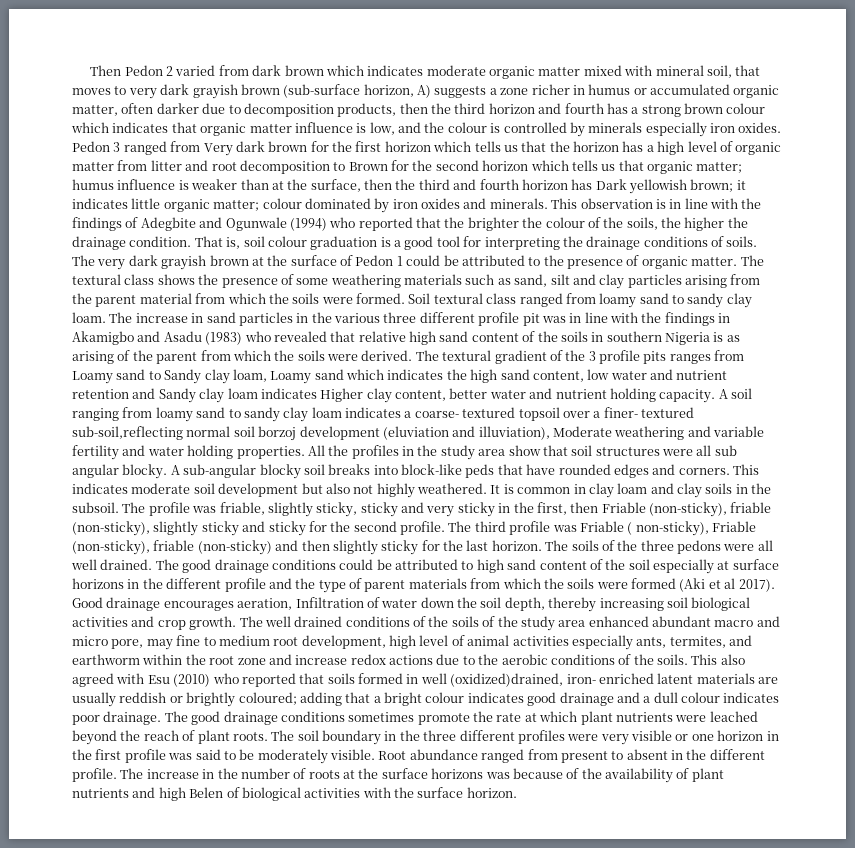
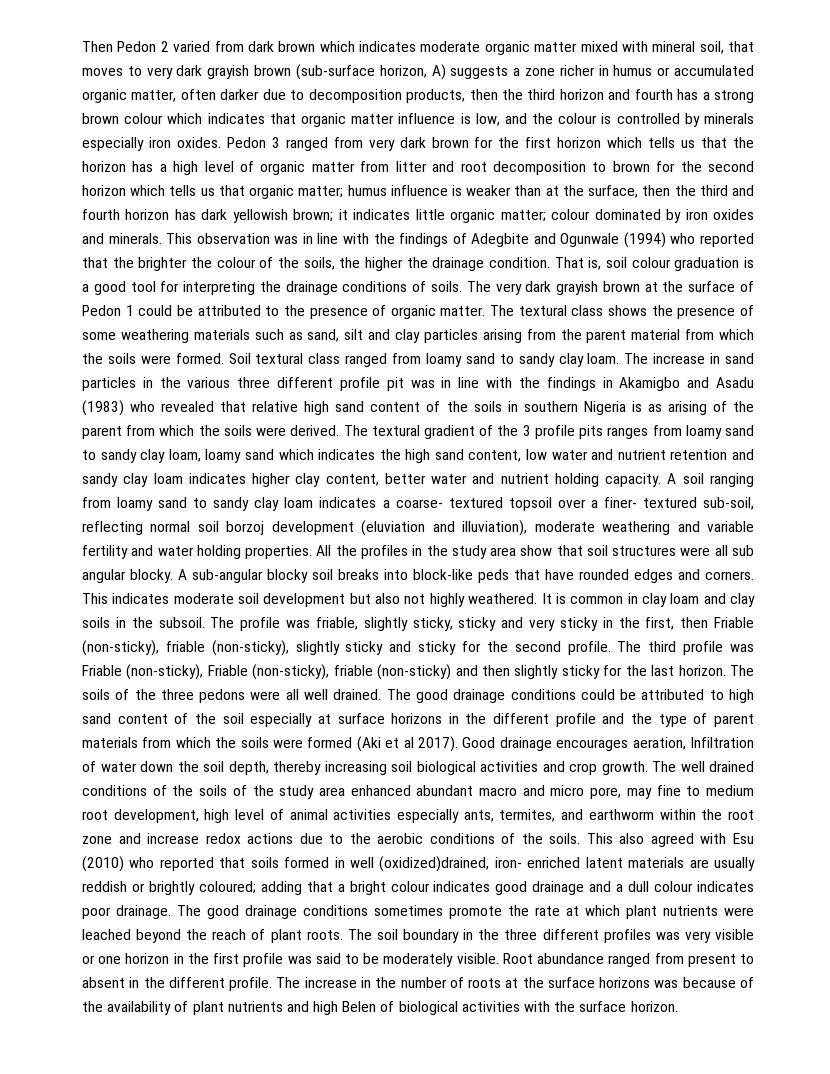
- Pedon 3 ranged from Very dark brown for the first horizon which tells us that the horizon has a high level of organic matter from litter and root decomposition to Brown for the second horizon which tells us that organic matter;
+ Pedon 3 ranged from very dark brown for the first horizon which tells us that the horizon has a high level of organic matter from litter and root decomposition to brown for the second horizon which tells us that organic matter;
- humus influence is weaker than at the surface, then the third and fourth horizon has Dark yellowish brown;
+ humus influence is weaker than at the surface, then the third and fourth horizon has dark yellowish brown;
- This observation is in line with the findings of Adegbite and Ogunwale (1994) who reported that the brighter the colour of the soils, the higher the drainage condition.
+ This observation was in line with the findings of Adegbite and Ogunwale (1994) who reported that the brighter the colour of the soils, the higher the drainage condition.
- The textural gradient of the 3 profile pits ranges from Loamy sand to Sandy clay loam, Loamy sand which indicates the high sand content, low water and nutrient retention and Sandy clay loam indicates Higher clay content, better water and nutrient holding capacity.
+ The textural gradient of the 3 profile pits ranges from loamy sand to sandy clay loam, loamy sand which indicates the high sand content, low water and nutrient retention and sandy clay loam indicates higher clay content, better water and nutrient holding capacity.
- A soil ranging from loamy sand to sandy clay loam indicates a coarse- textured topsoil over a finer- textured sub-soil,reflecting normal soil borzoj development (eluviation and illuviation), Moderate weathering and variable fertility and water holding properties.
+ A soil ranging from loamy sand to sandy clay loam indicates a coarse- textured topsoil over a finer- textured sub-soil, reflecting normal soil borzoj development (eluviation and illuviation), moderate weathering and variable fertility and water holding properties.
- The third profile was Friable ( non-sticky), Friable (non-sticky), friable (non-sticky) and then slightly sticky for the last horizon.
+ The third profile was Friable (non-sticky), Friable (non-sticky), friable (non-sticky) and then slightly sticky for the last horizon.
- The soil boundary in the three different profiles were very visible or one horizon in the first profile was said to be moderately visible.
+ The soil boundary in the three different profiles was very visible or one horizon in the first profile was said to be moderately visible.

